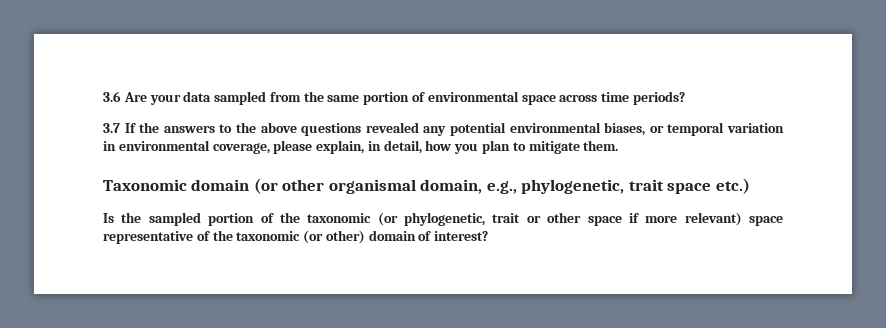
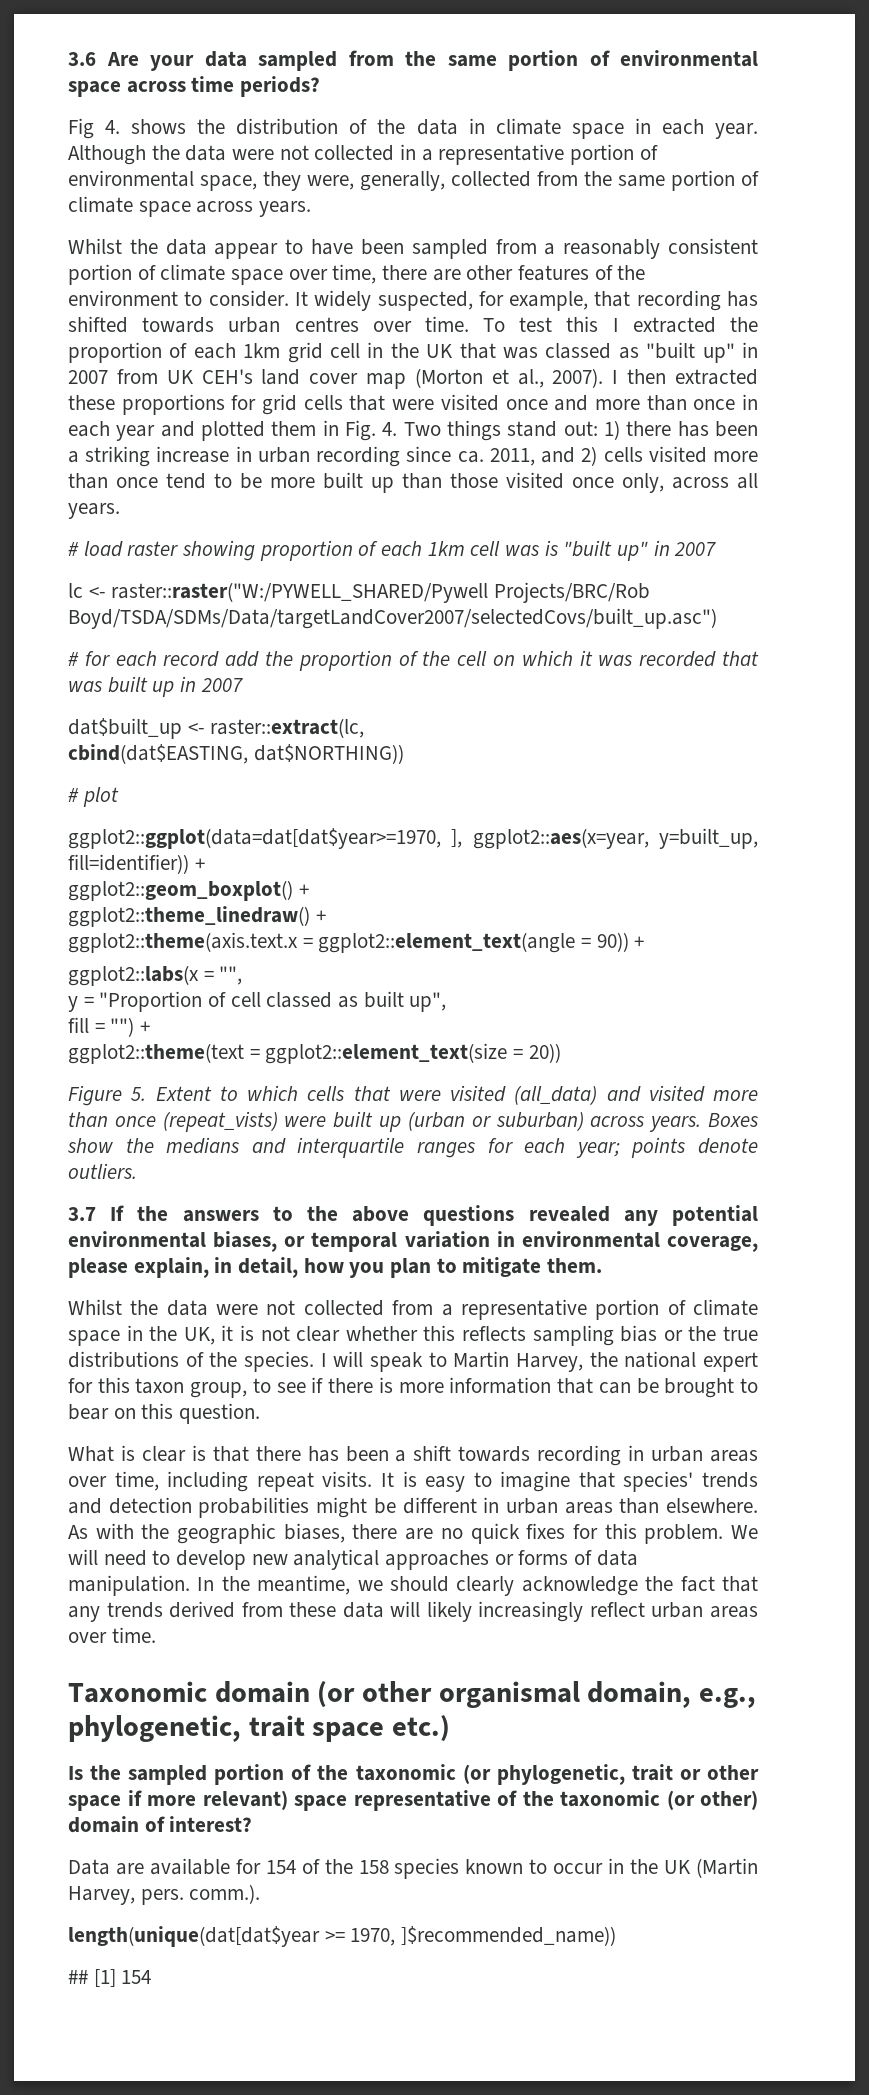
+ Fig 4. shows the distribution of the data in climate space in each year. Although the data were not collected in a representative portion of environmental space, they were, generally, collected from the same portion of climate space across years.
+ Whilst the data appear to have been sampled from a reasonably consistent portion of climate space over time, there are other features of the environment to consider. It widely suspected, for example, that recording has shifted towards urban centres over time. To test this I extracted the proportion of each 1km grid cell in the UK that was classed as "built up" in 2007 from UK CEH's land cover map (Morton et al., 2007). I then extracted these proportions for grid cells that were visited once and more than once in each year and plotted them in Fig. 4. Two things stand out: 1) there has been a striking increase in urban recording since ca. 2011, and 2) cells visited more than once tend to be more built up than those visited once only, across all years.
+ # load raster showing proportion of each 1km cell was is "built up" in 2007
+ lc <- raster::raster("W:/PYWELL_SHARED/Pywell Projects/BRC/Rob Boyd/TSDA/SDMs/Data/targetLandCover2007/selectedCovs/built_up.asc")
+ # for each record add the proportion of the cell on which it was recorded that was built up in 2007
+ dat$built_up <- raster::extract(lc,
+ cbind(dat$EASTING, dat$NORTHING))
+ # plot
+ ggplot2::ggplot(data=dat[dat$year>=1970, ], ggplot2::aes(x=year, y=built_up, fill=identifier)) +
+ ggplot2::geom_boxplot() +
+ ggplot2::theme_linedraw() +
+ ggplot2::theme(axis.text.x = ggplot2::element_text(angle = 90)) +
+ ggplot2::labs(x = "",
+ y = "Proportion of cell classed as built up",
+ fill = "") +
+ ggplot2::theme(text = ggplot2::element_text(size = 20))
+ Figure 5. Extent to which cells that were visited (all_data) and visited more than once (repeat_vists) were built up (urban or suburban) across years. Boxes show the medians and interquartile ranges for each year; points denote outliers.
+ Whilst the data were not collected from a representative portion of climate space in the UK, it is not clear whether this reflects sampling bias or the true distributions of the species. I will speak to Martin Harvey, the national expert for this taxon group, to see if there is more information that can be brought to bear on this question.
+ What is clear is that there has been a shift towards recording in urban areas over time, including repeat visits. It is easy to imagine that species' trends and detection probabilities might be different in urban areas than elsewhere. As with the geographic biases, there are no quick fixes for this problem. We will need to develop new analytical approaches or forms of data manipulation. In the meantime, we should clearly acknowledge the fact that any trends derived from these data will likely increasingly reflect urban areas over time.
+ Data are available for 154 of the 158 species known to occur in the UK (Martin Harvey, pers. comm.).
+ length(unique(dat[dat$year >= 1970, ]$recommended_name))
+ ## [1] 154

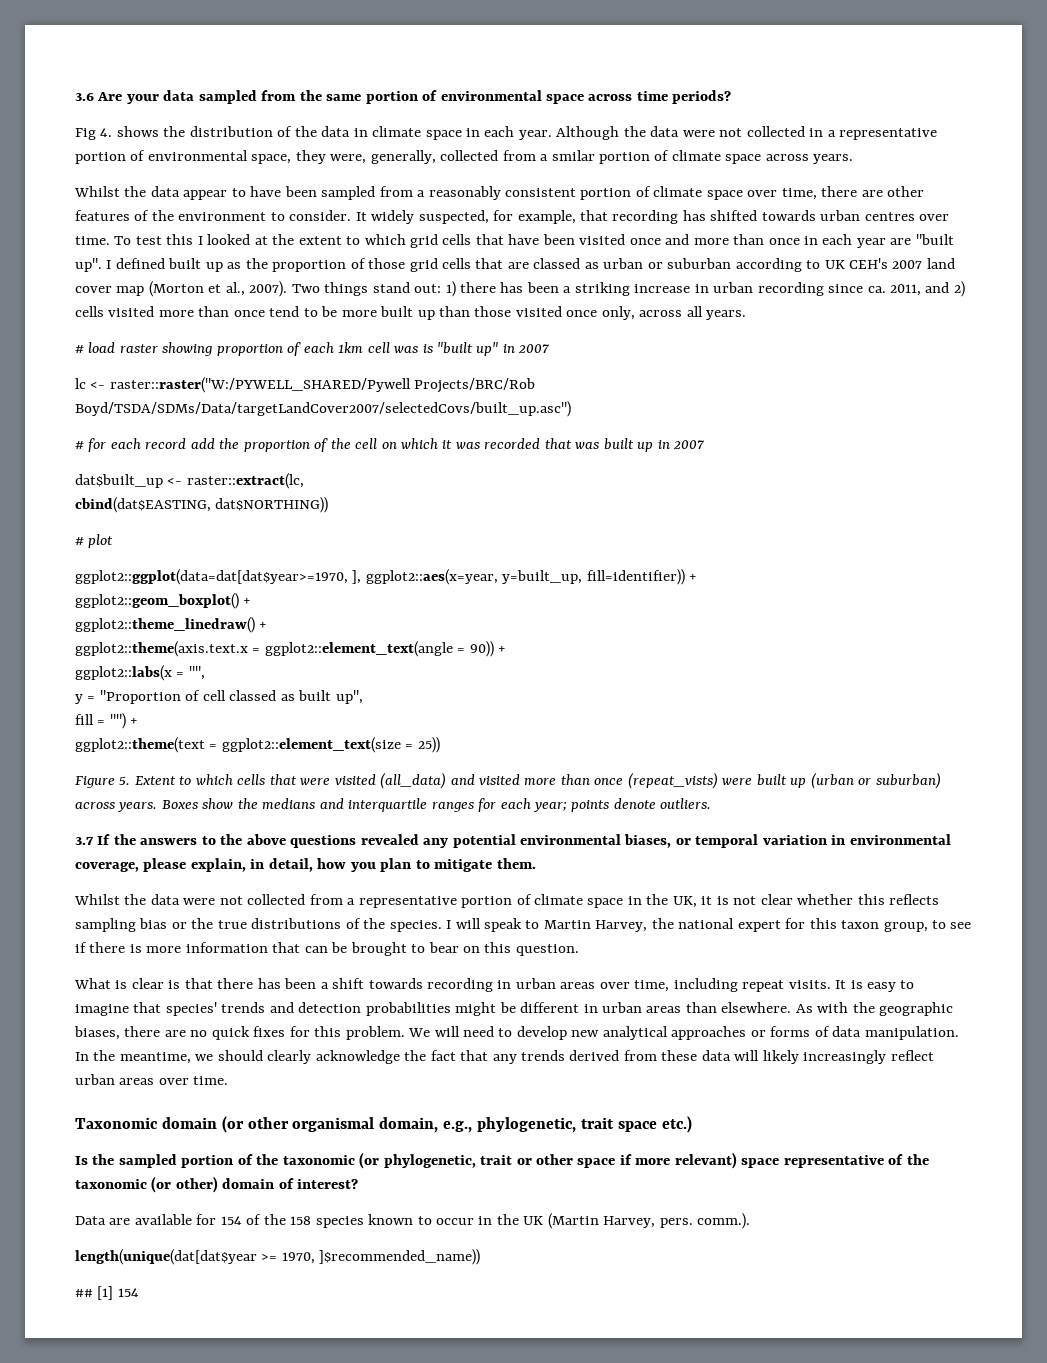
- Although the data were not collected in a representative portion of environmental space, they were, generally, collected from the same portion of climate space across years.
+ Although the data were not collected in a representative portion of environmental space, they were, generally, collected from a smilar portion of climate space across years.
- To test this I extracted the proportion of each 1km grid cell in the UK that was classed as "built up" in 2007 from UK CEH's land cover map (Morton et al., 2007). I then extracted these proportions for grid cells that were visited once and more than once in each year and plotted them in Fig. 4. Two things stand out: 1) there has been a striking increase in urban recording since ca. 2011, and 2) cells visited more than once tend to be more built up than those visited once only, across all years.
+ To test this I looked at the extent to which grid cells that have been visited once and more than once in each year are "built up". I defined built up as the proportion of those grid cells that are classed as urban or suburban according to UK CEH's 2007 land cover map (Morton et al., 2007). Two things stand out: 1) there has been a striking increase in urban recording since ca. 2011, and 2) cells visited more than once tend to be more built up than those visited once only, across all years.
- ggplot2::theme(text = ggplot2::element_text(size = 20))
+ ggplot2::theme(text = ggplot2::element_text(size = 25))

